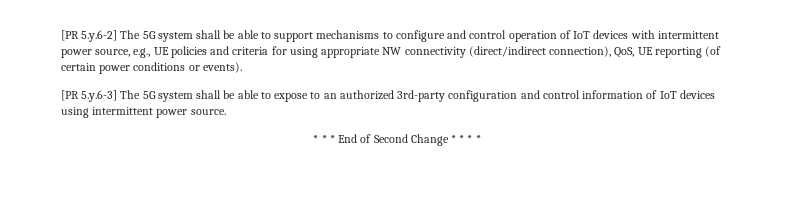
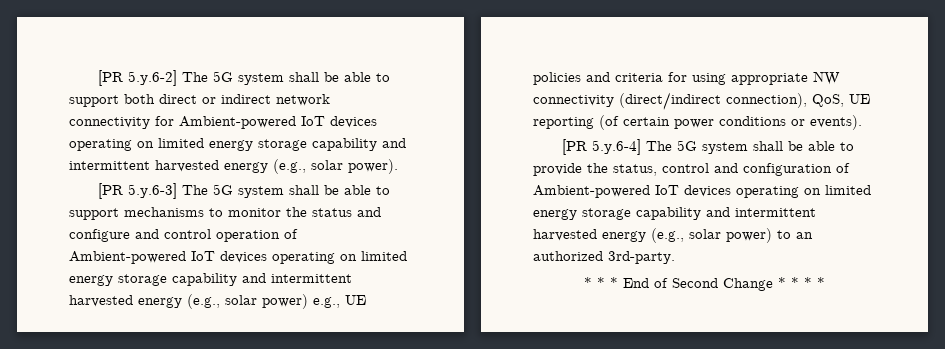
- [PR 5.y.6-2] The 5G system shall be able to support mechanisms to configure and control operation of IoT devices with intermittent power source, e.g., UE policies and criteria for using appropriate NW connectivity (direct/indirect connection), QoS, UE reporting (of certain power conditions or events).
+ [PR 5.y.6-2] The 5G system shall be able to support both direct or indirect network connectivity for Ambient-powered IoT devices operating on limited energy storage capability and intermittent harvested energy (e.g., solar power).
+ [PR 5.y.6-3] The 5G system shall be able to support mechanisms to monitor the status and configure and control operation of Ambient-powered IoT devices operating on limited energy storage capability and intermittent harvested energy (e.g., solar power) e.g., UE policies and criteria for using appropriate NW connectivity (direct/indirect connection), QoS, UE reporting (of certain power conditions or events).
- [PR 5.y.6-3] The 5G system shall be able to expose to an authorized 3rd-party configuration and control information of IoT devices using intermittent power source.
+ [PR 5.y.6-4] The 5G system shall be able to provide the status, control and configuration of Ambient-powered IoT devices operating on limited energy storage capability and intermittent harvested energy (e.g., solar power) to an authorized 3rd-party.

